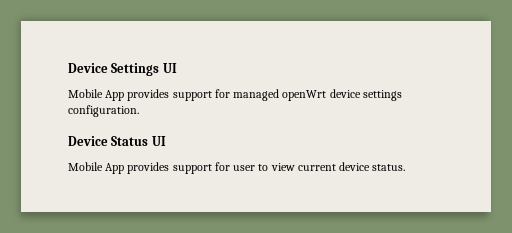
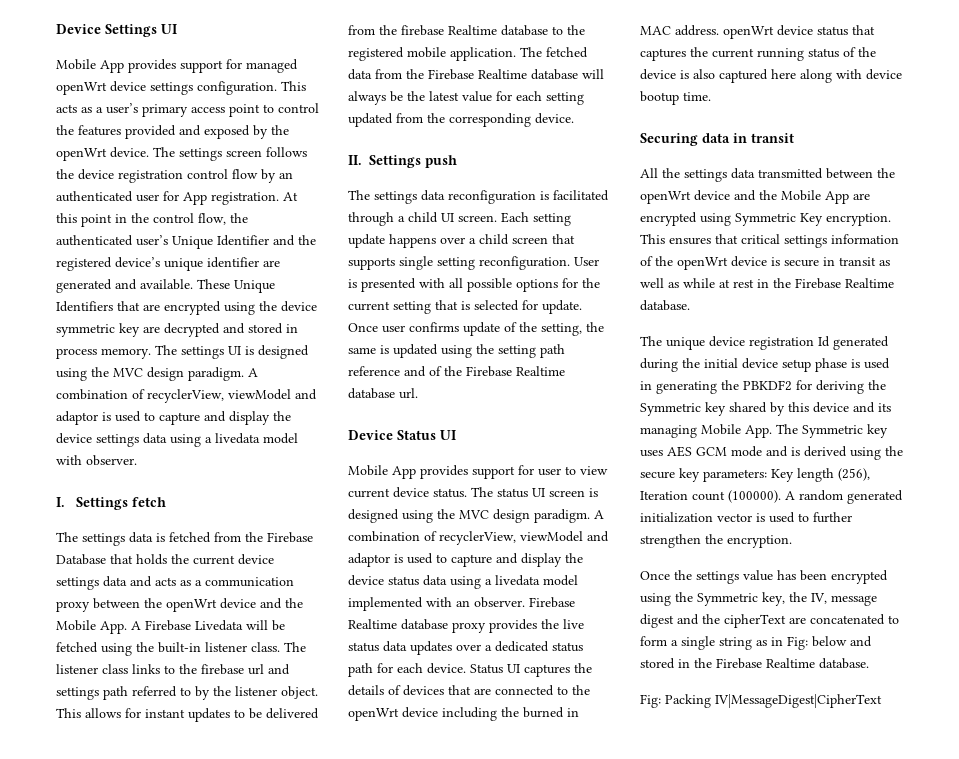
+ This acts as a user’s primary access point to control the features provided and exposed by the openWrt device. The settings screen follows the device registration control flow by an authenticated user for App registration. At this point in the control flow, the authenticated user’s Unique Identifier and the registered device’s unique identifier are generated and available. These Unique Identifiers that are encrypted using the device symmetric key are decrypted and stored in process memory. The settings UI is designed using the MVC design paradigm. A combination of recyclerView, viewModel and adaptor is used to capture and display the device settings data using a livedata model with observer.
+ I. Settings fetch
+ The settings data is fetched from the Firebase Database that holds the current device settings data and acts as a communication proxy between the openWrt device and the Mobile App. A Firebase Livedata will be fetched using the built-in listener class. The listener class links to the firebase url and settings path referred to by the listener object. This allows for instant updates to be delivered from the firebase Realtime database to the registered mobile application. The fetched data from the Firebase Realtime database will always be the latest value for each setting updated from the corresponding device.
+ II. Settings push
+ The settings data reconfiguration is facilitated through a child UI screen. Each setting update happens over a child screen that supports single setting reconfiguration. User is presented with all possible options for the current setting that is selected for update. Once user confirms update of the setting, the same is updated using the setting path reference and of the Firebase Realtime database url.
+ The status UI screen is designed using the MVC design paradigm. A combination of recyclerView, viewModel and adaptor is used to capture and display the device status data using a livedata model implemented with an observer. Firebase Realtime database proxy provides the live status data updates over a dedicated status path for each device. Status UI captures the details of devices that are connected to the openWrt device including the burned in MAC address. openWrt device status that captures the current running status of the device is also captured here along with device bootup time.
+ Securing data in transit
+ All the settings data transmitted between the openWrt device and the Mobile App are encrypted using Symmetric Key encryption. This ensures that critical settings information of the openWrt device is secure in transit as well as while at rest in the Firebase Realtime database.
+ The unique device registration Id generated during the initial device setup phase is used in generating the PBKDF2 for deriving the Symmetric key shared by this device and its managing Mobile App. The Symmetric key uses AES GCM mode and is derived using the secure key parameters: Key length (256), Iteration count (100000). A random generated initialization vector is used to further strengthen the encryption.
+ Once the settings value has been encrypted using the Symmetric key, the IV, message digest and the cipherText are concatenated to form a single string as in Fig: below and stored in the Firebase Realtime database.
+ Fig: Packing IV|MessageDigest|CipherText

